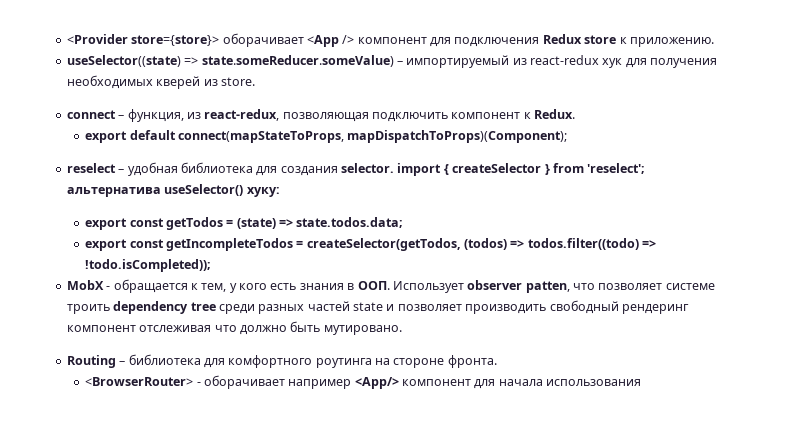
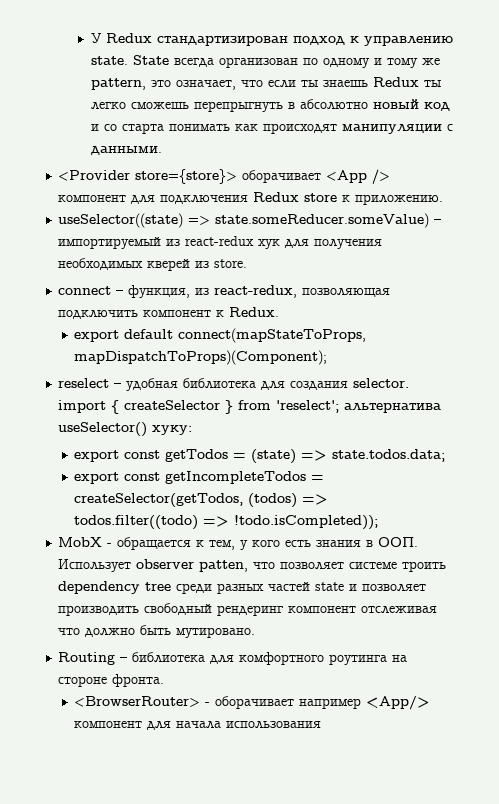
+ У Redux стандартизирован подход к управлению state. State всегда организован по одному и тому же pattern, это означает, что если ты знаешь Redux ты легко сможешь перепрыгнуть в абсолютно новый код и со старта понимать как происходят манипуляции с данными.

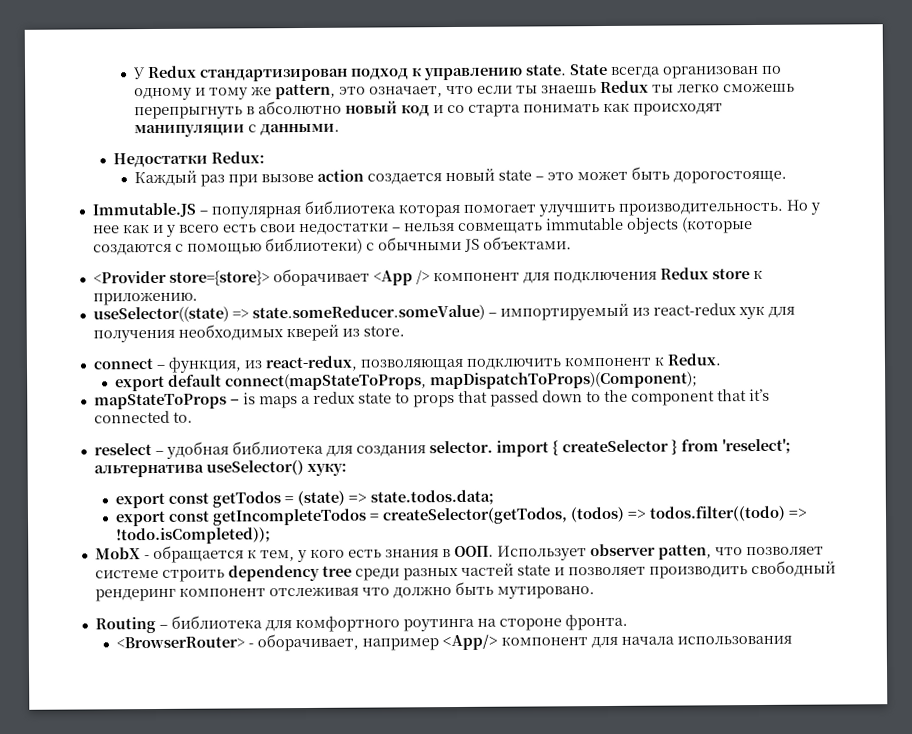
+ Недостатки Redux:
+ Каждый раз при вызове action создается новый state – это может быть дорогостояще.
+ Immutable.JS – популярная библиотека которая помогает улучшить производительность. Но у нее как и у всего есть свои недостатки – нельзя совмещать immutable objects (которые создаются с помощью библиотеки) с обычными JS объектами.
+ mapStateToProps – is maps a redux state to props that passed down to the component that it’s connected to.
- MobX - обращается к тем, у кого есть знания в ООП. Использует observer patten, что позволяет системе троить dependency tree среди разных частей state и позволяет производить свободный рендеринг компонент отслеживая что должно быть мутировано.
+ MobX - обращается к тем, у кого есть знания в ООП. Использует observer patten, что позволяет системе cтроить dependency tree среди разных частей state и позволяет производить свободный рендеринг компонент отслеживая что должно быть мутировано.
- <BrowserRouter> - оборачивает например <App/> компонент для начала использования
+ <BrowserRouter> - оборачивает, например <App/> компонент для начала использования

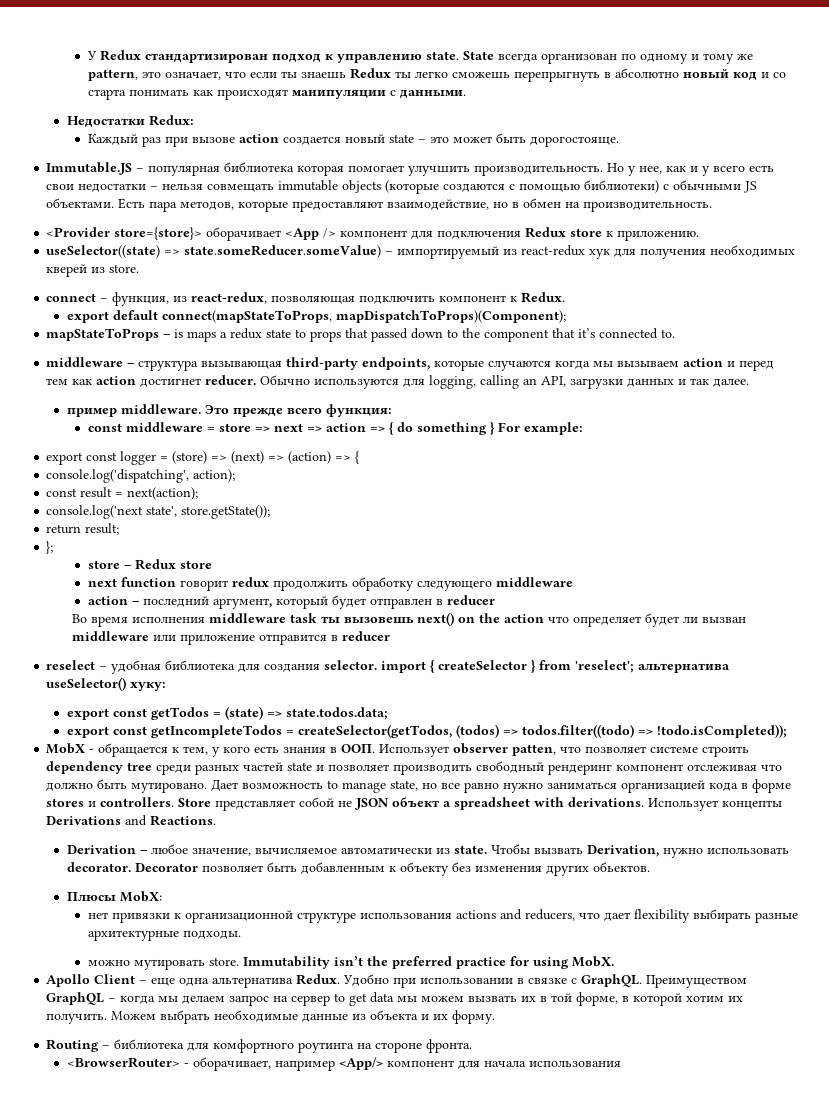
- Но у нее как и у всего есть свои недостатки – нельзя совмещать immutable objects (которые создаются с помощью библиотеки) с обычными JS объектами.
+ Но у нее, как и у всего есть свои недостатки – нельзя совмещать immutable objects (которые создаются с помощью библиотеки) с обычными JS объектами. Есть пара методов, которые предоставляют взаимодействие, но в обмен на производительность.
+ middleware – структура вызывающая third-party endpoints, которые случаются когда мы вызываем action и перед тем как action достигнет reducer. Обычно используются для logging, calling an API, загрузки данных и так далее.
+ пример middleware. Это прежде всего функция:
+ const middleware = store => next => action => { do something } For example:
+ export const logger = (store) => (next) => (action) => {
+ console.log('dispatching', action);
+ const result = next(action);
+ console.log('next state', store.getState());
+ return result;
+ };
+ store – Redux store
+ next function говорит redux продолжить обработку следующего middleware
+ action – последний аргумент, который будет отправлен в reducer
+ Во время исполнения middleware task ты вызовешь next() on the action что определяет будет ли вызван middleware или приложение отправится в reducer
+ Дает возможность to manage state, но все равно нужно заниматься организацией кода в форме stores и controllers. Store представляет собой не JSON объект а spreadsheet with derivations. Использует концепты Derivations and Reactions.
+ Derivation – любое значение, вычисляемое автоматически из state. Чтобы вызвать Derivation, нужно использовать decorator. Decorator позволяет быть добавленным к объекту без изменения других обьектов.
+ Плюсы MobX:
+ нет привязки к организационной структуре использования actions and reducers, что дает flexibility выбирать разные архитектурные подходы.
+ можно мутировать store. Immutability isn’t the preferred practice for using MobX.
+ Apollo Client – еще одна альтернатива Redux. Удобно при использовании в связке с GraphQL. Преимуществом GraphQL – когда мы делаем запрос на сервер to get data мы можем вызвать их в той форме, в которой хотим их получить. Можем выбрать необходимые данные из объекта и их форму.

